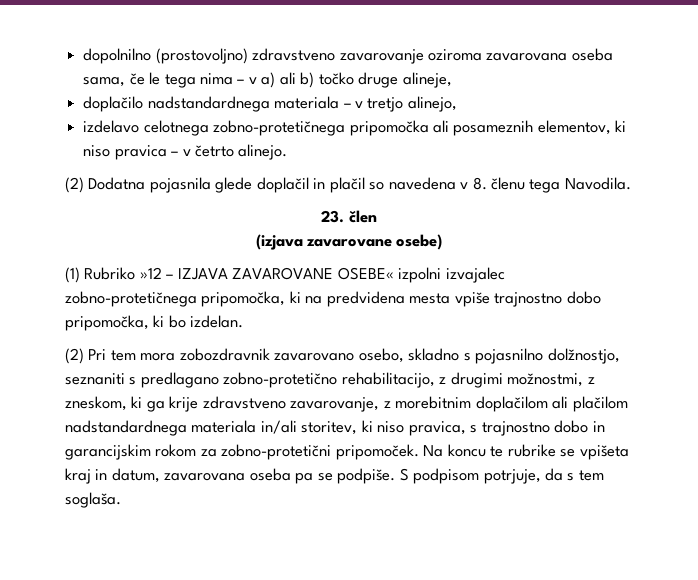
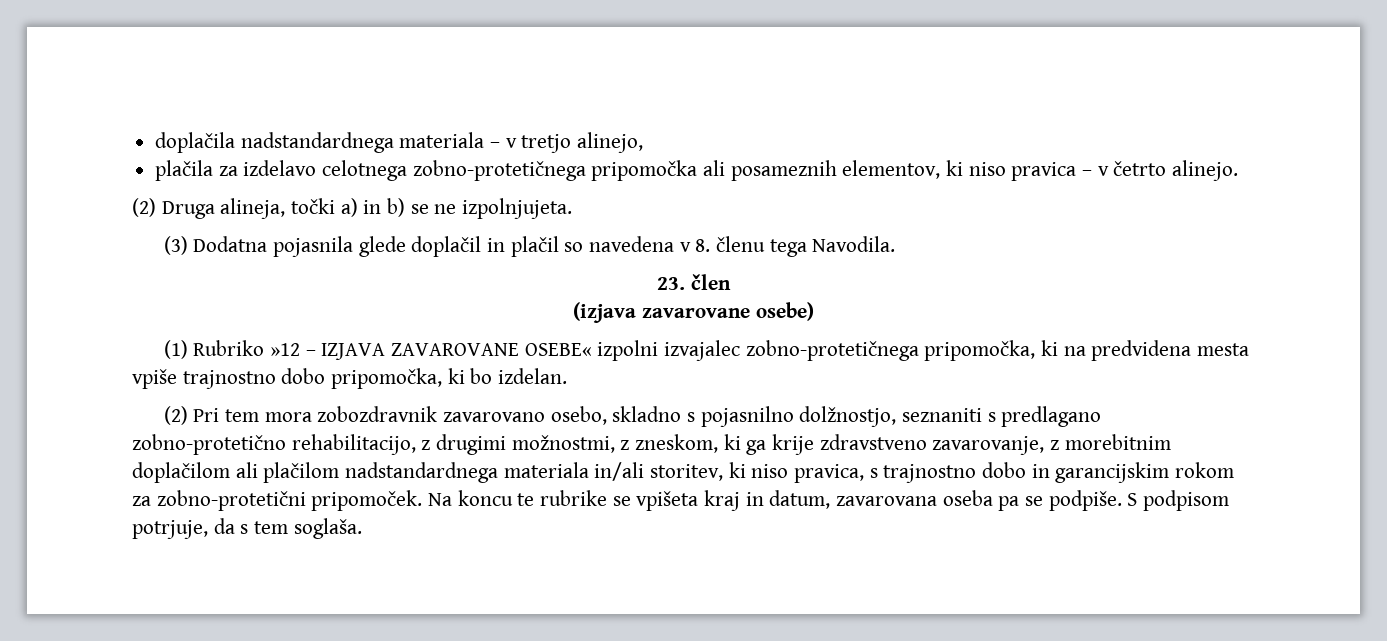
- dopolnilno (prostovoljno) zdravstveno zavarovanje oziroma zavarovana oseba sama, če le tega nima – v a) ali b) točko druge alineje,
- doplačilo nadstandardnega materiala – v tretjo alinejo,
+ doplačila nadstandardnega materiala – v tretjo alinejo,
- izdelavo celotnega zobno-protetičnega pripomočka ali posameznih elementov, ki niso pravica – v četrto alinejo.
+ plačila za izdelavo celotnega zobno-protetičnega pripomočka ali posameznih elementov, ki niso pravica – v četrto alinejo.
- (2) Dodatna pojasnila glede doplačil in plačil so navedena v 8. členu tega Navodila.
+ (2) Druga alineja, točki a) in b) se ne izpolnjujeta.
+ (3) Dodatna pojasnila glede doplačil in plačil so navedena v 8. členu tega Navodila.

